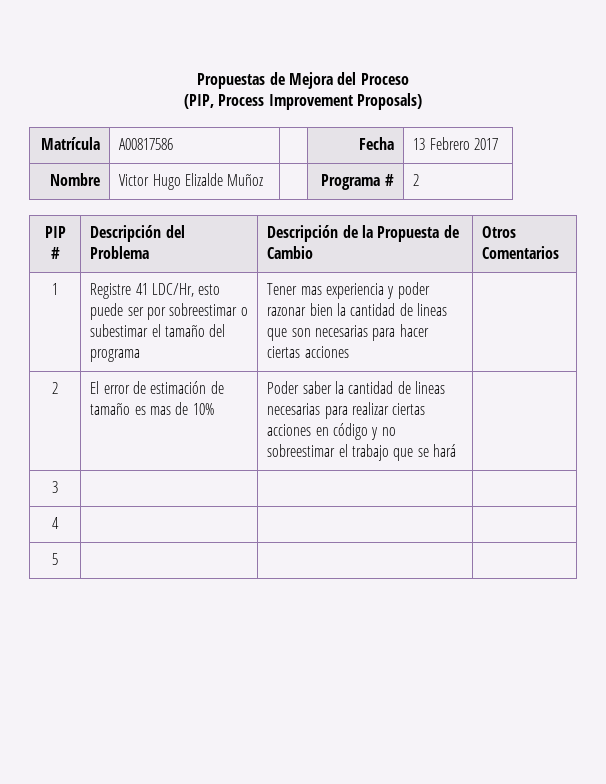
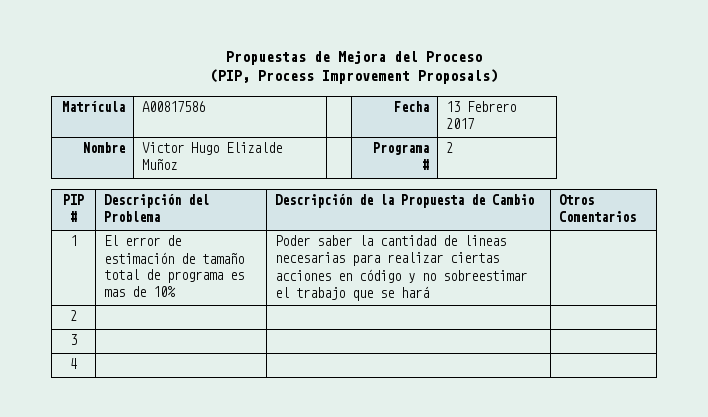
- 1 | Registre 41 LDC/Hr, esto puede ser por sobreestimar o subestimar el tamaño del programa | Tener mas experiencia y poder razonar bien la cantidad de lineas que son necesarias para hacer ciertas acciones |
- 2 | El error de estimación de tamaño es mas de 10% | Poder saber la cantidad de lineas necesarias para realizar ciertas acciones en código y no sobreestimar el trabajo que se hará |
+ 1 | El error de estimación de tamaño total de programa es mas de 10% | Poder saber la cantidad de lineas necesarias para realizar ciertas acciones en código y no sobreestimar el trabajo que se hará |
+ 2 | | |
- 5 | | |

